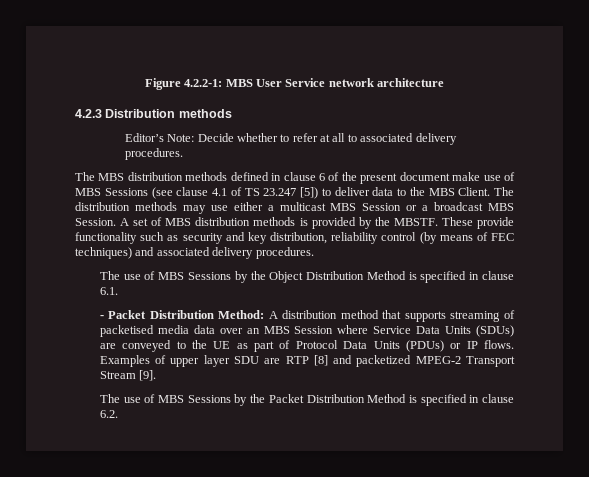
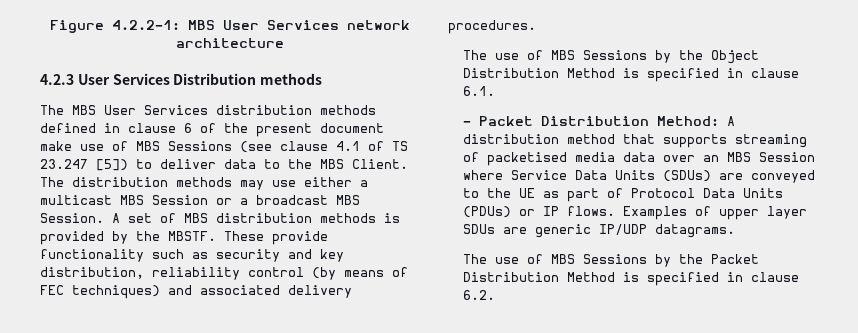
- Figure 4.2.2-1: MBS User Service network architecture
+ Figure 4.2.2-1: MBS User Services network architecture
- 4.2.3 Distribution methods
+ 4.2.3 User Services Distribution methods
- Editor’s Note: Decide whether to refer at all to associated delivery procedures.
- The MBS distribution methods defined in clause 6 of the present document make use of MBS Sessions (see clause 4.1 of TS 23.247 [5]) to deliver data to the MBS Client.
+ The MBS User Services distribution methods defined in clause 6 of the present document make use of MBS Sessions (see clause 4.1 of TS 23.247 [5]) to deliver data to the MBS Client.
- Examples of upper layer SDU are RTP [8] and packetized MPEG-2 Transport Stream [9].
+ Examples of upper layer SDUs are generic IP/UDP datagrams.

